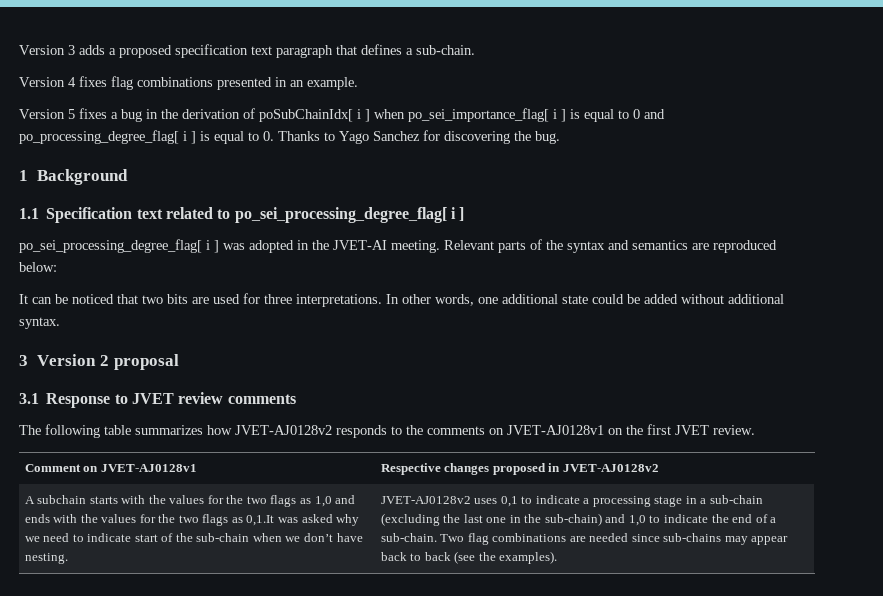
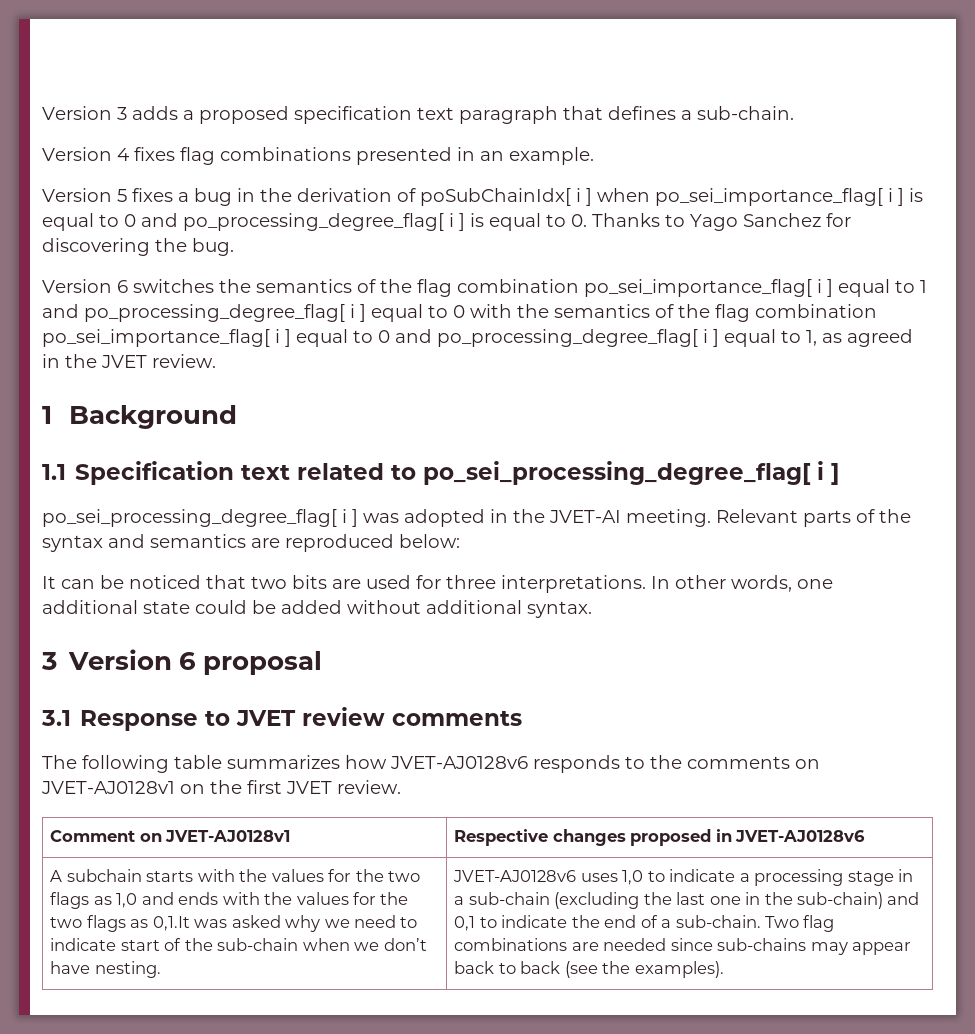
+ Version 6 switches the semantics of the flag combination po_sei_importance_flag[ i ] equal to 1 and po_processing_degree_flag[ i ] equal to 0 with the semantics of the flag combination po_sei_importance_flag[ i ] equal to 0 and po_processing_degree_flag[ i ] equal to 1, as agreed in the JVET review.
- 3 Version 2 proposal
+ 3 Version 6 proposal
- The following table summarizes how JVET-AJ0128v2 responds to the comments on JVET-AJ0128v1 on the first JVET review.
+ The following table summarizes how JVET-AJ0128v6 responds to the comments on JVET-AJ0128v1 on the first JVET review.
- Comment on JVET-AJ0128v1 | Respective changes proposed in JVET-AJ0128v2
+ Comment on JVET-AJ0128v1 | Respective changes proposed in JVET-AJ0128v6
- JVET-AJ0128v2 uses 0,1 to indicate a processing stage in a sub-chain (excluding the last one in the sub-chain) and 1,0 to indicate the end of a sub-chain.
+ JVET-AJ0128v6 uses 1,0 to indicate a processing stage in a sub-chain (excluding the last one in the sub-chain) and 0,1 to indicate the end of a sub-chain.

